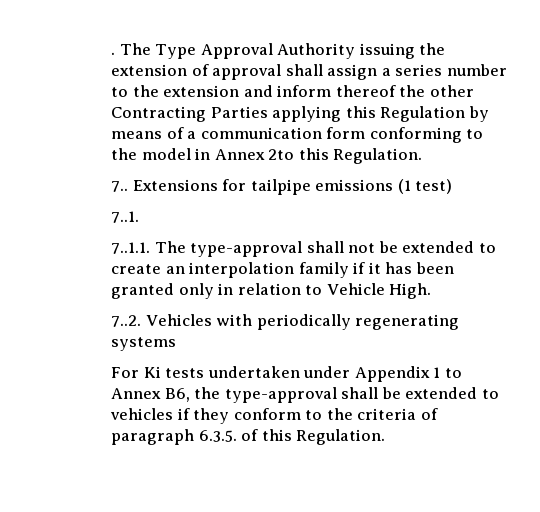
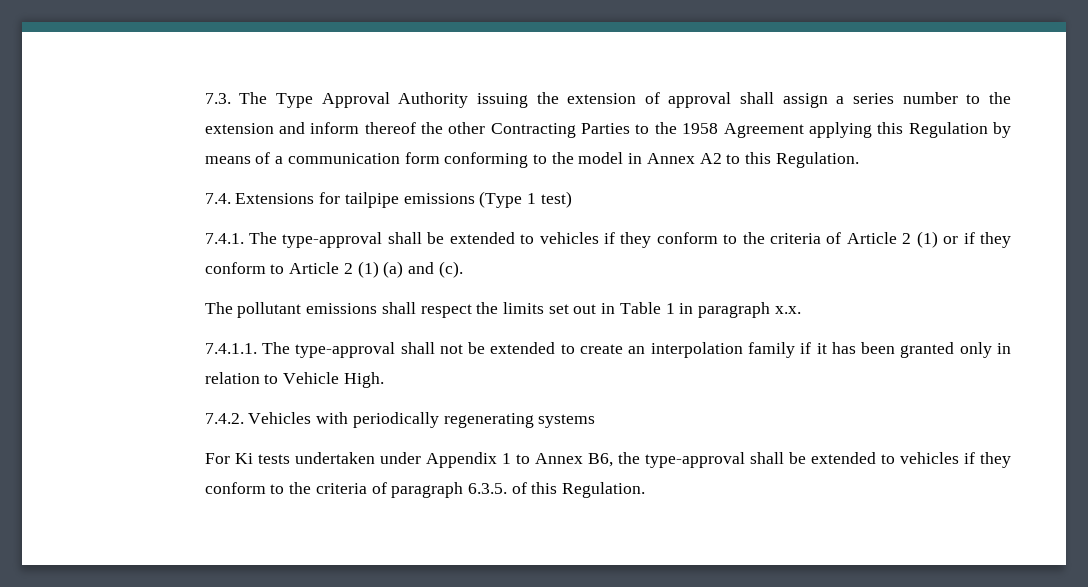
- . The Type Approval Authority issuing the extension of approval shall assign a series number to the extension and inform thereof the other Contracting Parties applying this Regulation by means of a communication form conforming to the model in Annex 2to this Regulation.
+ 7.3. The Type Approval Authority issuing the extension of approval shall assign a series number to the extension and inform thereof the other Contracting Parties to the 1958 Agreement applying this Regulation by means of a communication form conforming to the model in Annex A2 to this Regulation.
- 7.. Extensions for tailpipe emissions (1 test)
+ 7.4. Extensions for tailpipe emissions (Type 1 test)
- 7..1.
- 7..1.1. The type-approval shall not be extended to create an interpolation family if it has been granted only in relation to Vehicle High.
+ 7.4.1. The type-approval shall be extended to vehicles if they conform to the criteria of Article 2 (1) or if they conform to Article 2 (1) (a) and (c).
+ The pollutant emissions shall respect the limits set out in Table 1 in paragraph x.x.
+ 7.4.1.1. The type-approval shall not be extended to create an interpolation family if it has been granted only in relation to Vehicle High.
- 7..2. Vehicles with periodically regenerating systems
+ 7.4.2. Vehicles with periodically regenerating systems

